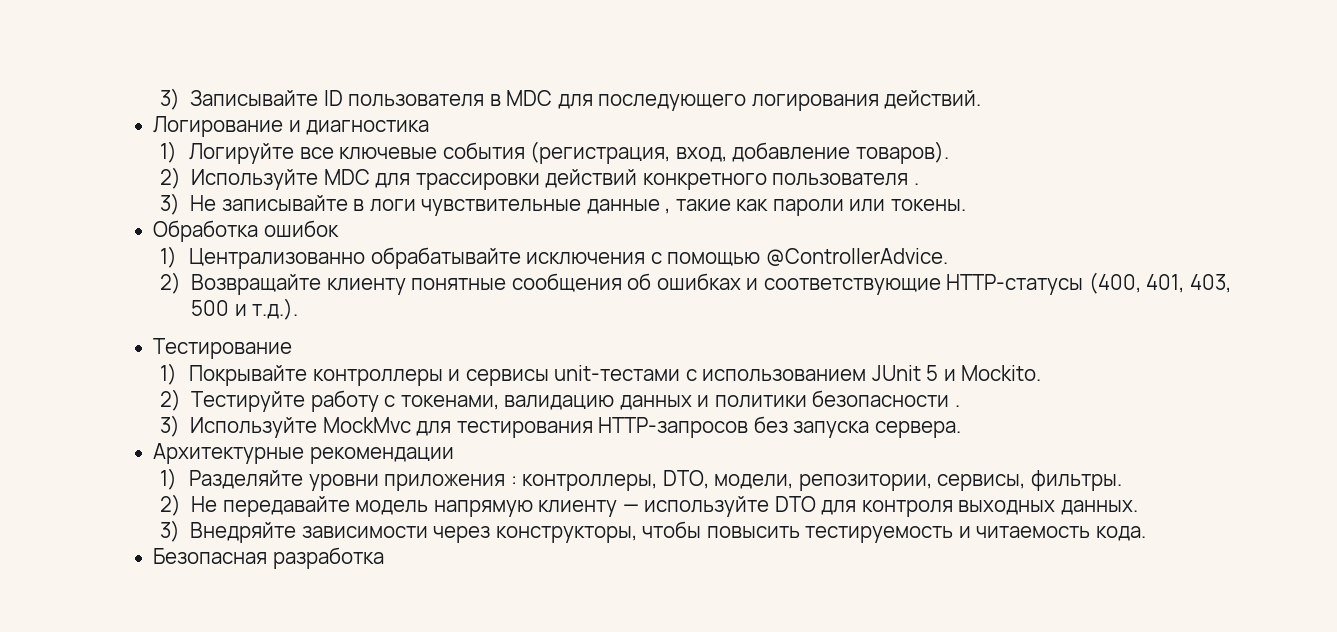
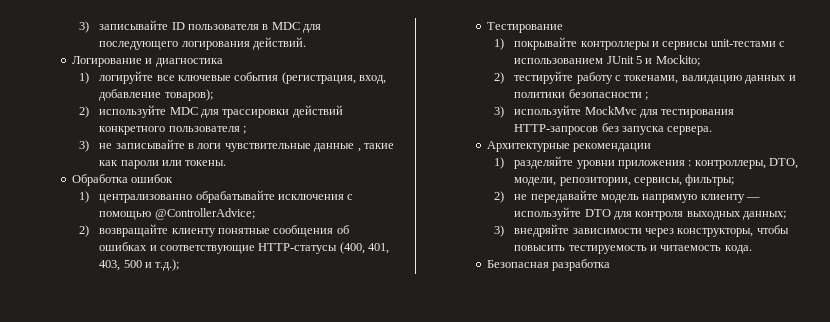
- 3) Записывайте ID пользователя в MDC для последующего логирования действий.
+ 3) записывайте ID пользователя в MDC для последующего логирования действий.
- 1) Логируйте все ключевые события (регистрация, вход, добавление товаров).
- 2) Используйте MDC для трассировки действий конкретного пользователя .
- 3) Не записывайте в логи чувствительные данные , такие как пароли или токены.
+ 1) логируйте все ключевые события (регистрация, вход, добавление товаров);
+ 2) используйте MDC для трассировки действий конкретного пользователя ;
+ 3) не записывайте в логи чувствительные данные , такие как пароли или токены.
- 1) Централизованно обрабатывайте исключения с помощью @ControllerAdvice.
- 2) Возвращайте клиенту понятные сообщения об ошибках и соответствующие HTTP-статусы (400, 401, 403, 500 и т.д.).
+ 1) централизованно обрабатывайте исключения с помощью @ControllerAdvice;
+ 2) возвращайте клиенту понятные сообщения об ошибках и соответствующие HTTP-статусы (400, 401, 403, 500 и т.д.);
- 1) Покрывайте контроллеры и сервисы unit-тестами с использованием JUnit 5 и Mockito.
- 2) Тестируйте работу с токенами, валидацию данных и политики безопасности .
- 3) Используйте MockMvc для тестирования HTTP-запросов без запуска сервера.
+ 1) покрывайте контроллеры и сервисы unit-тестами с использованием JUnit 5 и Mockito;
+ 2) тестируйте работу с токенами, валидацию данных и политики безопасности ;
+ 3) используйте MockMvc для тестирования HTTP-запросов без запуска сервера.
- 1) Разделяйте уровни приложения : контроллеры, DTO, модели, репозитории, сервисы, фильтры.
- 2) Не передавайте модель напрямую клиенту — используйте DTO для контроля выходных данных.
- 3) Внедряйте зависимости через конструкторы, чтобы повысить тестируемость и читаемость кода.
+ 1) разделяйте уровни приложения : контроллеры, DTO, модели, репозитории, сервисы, фильтры;
+ 2) не передавайте модель напрямую клиенту — используйте DTO для контроля выходных данных;
+ 3) внедряйте зависимости через конструкторы, чтобы повысить тестируемость и читаемость кода.

